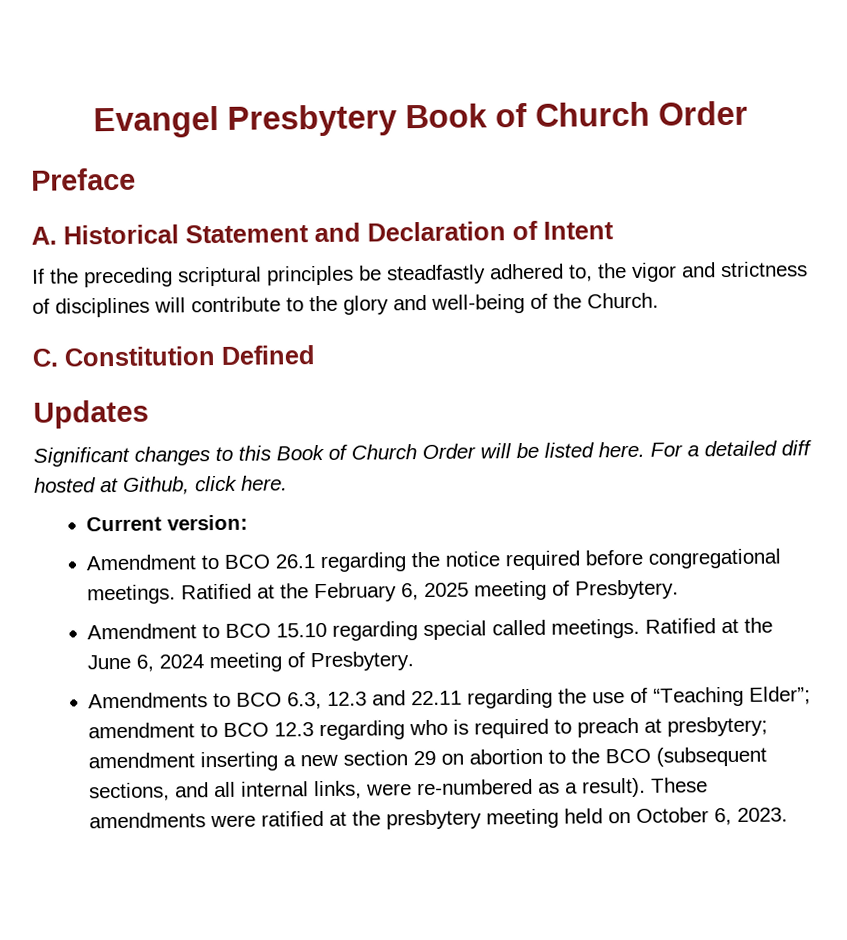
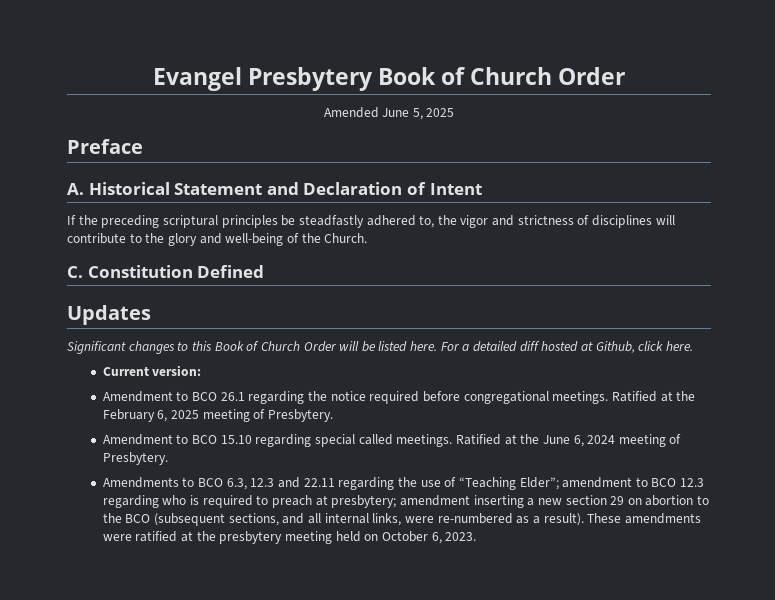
+ Amended June 5, 2025

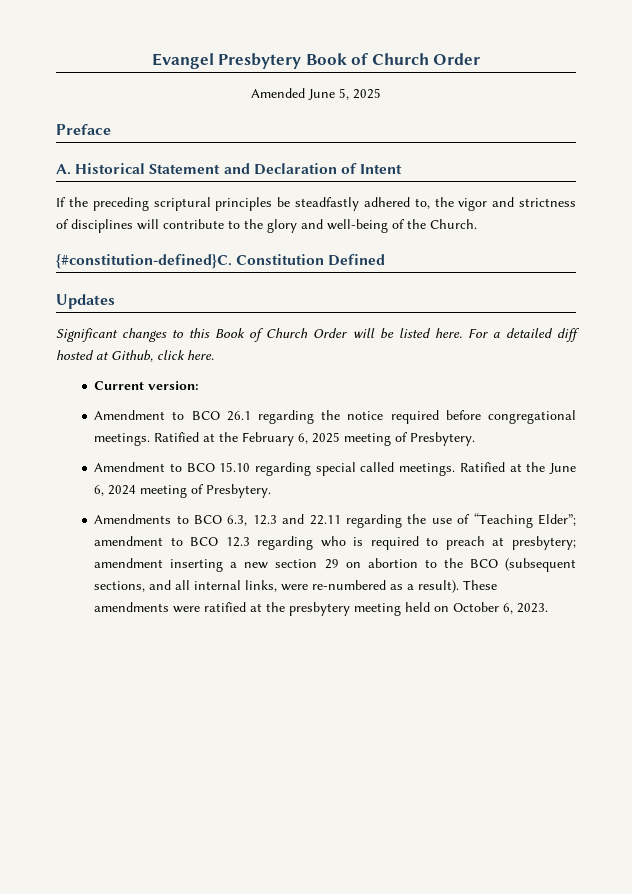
- C. Constitution Defined
+ {#constitution-defined}C. Constitution Defined

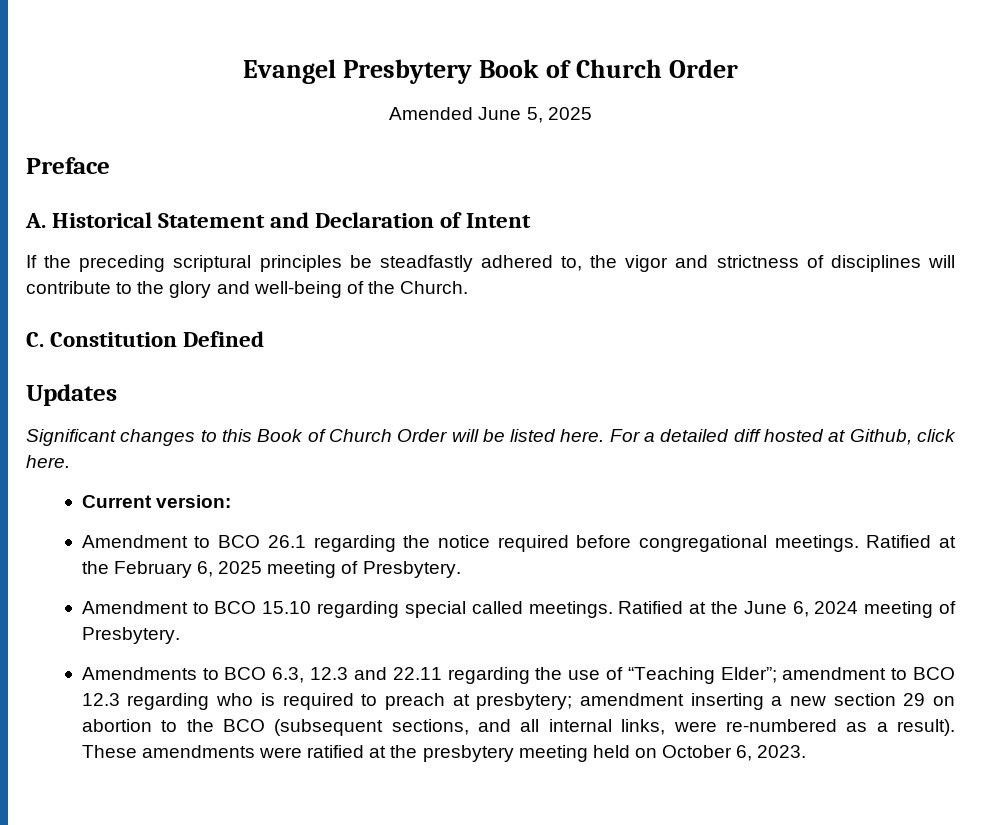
- {#constitution-defined}C. Constitution Defined
+ C. Constitution Defined

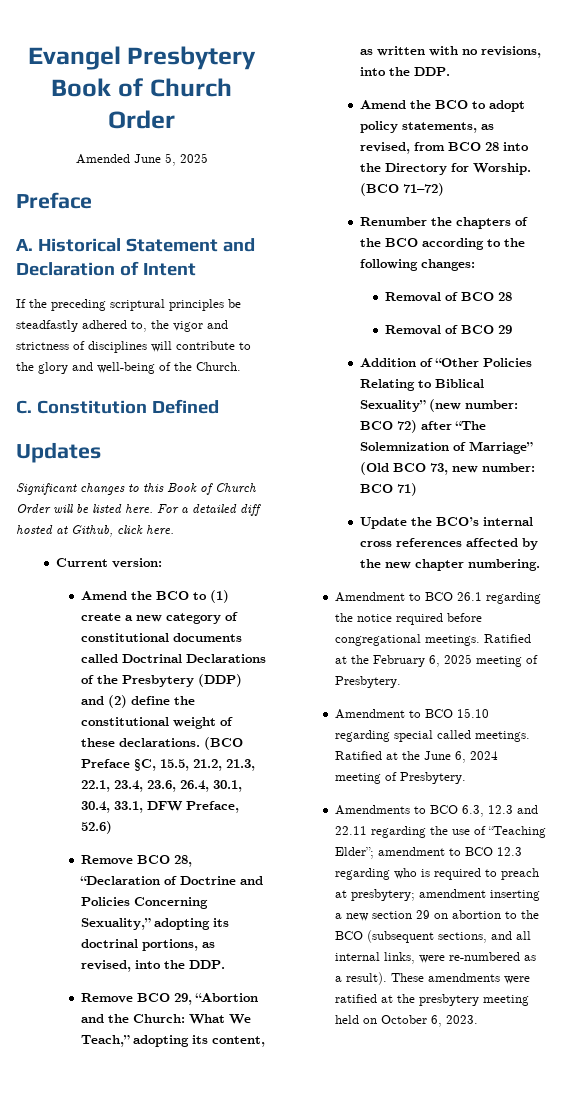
+ Amend the BCO to (1) create a new category of constitutional documents called Doctrinal Declarations of the Presbytery (DDP) and (2) define the constitutional weight of these declarations. (BCO Preface §C, 15.5, 21.2, 21.3, 22.1, 23.4, 23.6, 26.4, 30.1, 30.4, 33.1, DFW Preface, 52.6)
+ Remove BCO 28, “Declaration of Doctrine and Policies Concerning Sexuality,” adopting its doctrinal portions, as revised, into the DDP.
+ Remove BCO 29, “Abortion and the Church: What We Teach,” adopting its content, as written with no revisions, into the DDP.
+ Amend the BCO to adopt policy statements, as revised, from BCO 28 into the Directory for Worship. (BCO 71–72)
+ Renumber the chapters of the BCO according to the following changes:
+ Removal of BCO 28
+ Removal of BCO 29
+ Addition of “Other Policies Relating to Biblical Sexuality” (new number: BCO 72) after “The Solemnization of Marriage” (Old BCO 73, new number: BCO 71)
+ Update the BCO’s internal cross references affected by the new chapter numbering.

